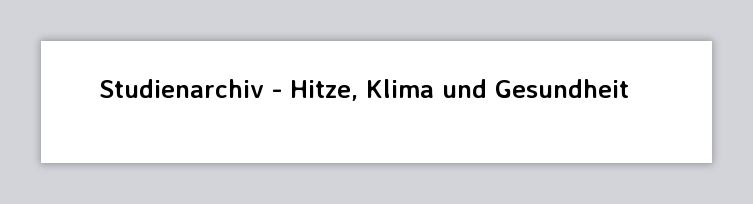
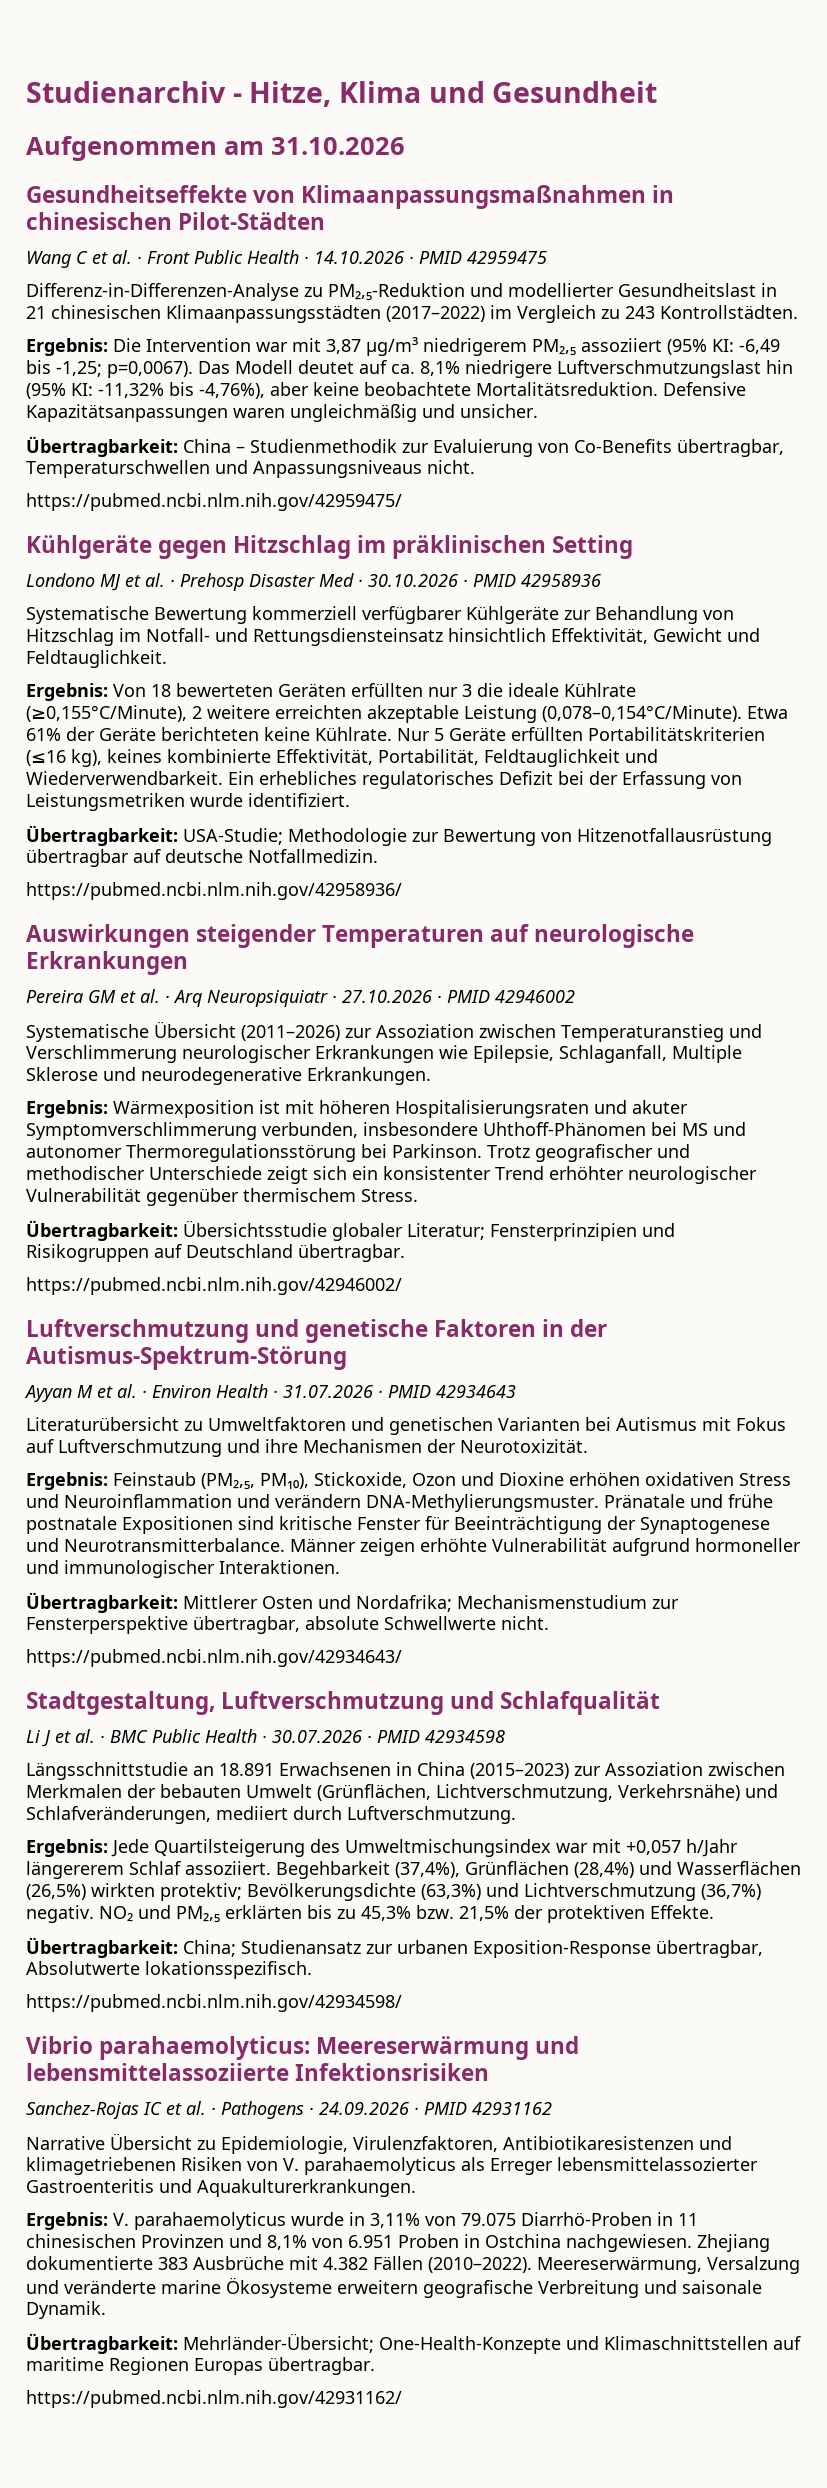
+ Aufgenommen am 31.10.2026
+ Gesundheitseffekte von Klimaanpassungsmaßnahmen in chinesischen Pilot-Städten
+ Wang C et al. · Front Public Health · 14.10.2026 · PMID 42959475
+ Differenz-in-Differenzen-Analyse zu PM₂,₅-Reduktion und modellierter Gesundheitslast in 21 chinesischen Klimaanpassungsstädten (2017–2022) im Vergleich zu 243 Kontrollstädten.
+ Ergebnis: Die Intervention war mit 3,87 μg/m³ niedrigerem PM₂,₅ assoziiert (95% KI: -6,49 bis -1,25; p=0,0067). Das Modell deutet auf ca. 8,1% niedrigere Luftverschmutzungslast hin (95% KI: -11,32% bis -4,76%), aber keine beobachtete Mortalitätsreduktion. Defensive Kapazitätsanpassungen waren ungleichmäßig und unsicher.
+ Übertragbarkeit: China – Studienmethodik zur Evaluierung von Co-Benefits übertragbar, Temperaturschwellen und Anpassungsniveaus nicht.
+ https://pubmed.ncbi.nlm.nih.gov/42959475/
+ Kühlgeräte gegen Hitzschlag im präklinischen Setting
+ Londono MJ et al. · Prehosp Disaster Med · 30.10.2026 · PMID 42958936
+ Systematische Bewertung kommerziell verfügbarer Kühlgeräte zur Behandlung von Hitzschlag im Notfall- und Rettungsdiensteinsatz hinsichtlich Effektivität, Gewicht und Feldtauglichkeit.
+ Ergebnis: Von 18 bewerteten Geräten erfüllten nur 3 die ideale Kühlrate (≥0,155°C/Minute), 2 weitere erreichten akzeptable Leistung (0,078–0,154°C/Minute). Etwa 61% der Geräte berichteten keine Kühlrate. Nur 5 Geräte erfüllten Portabilitätskriterien (≤16 kg), keines kombinierte Effektivität, Portabilität, Feldtauglichkeit und Wiederverwendbarkeit. Ein erhebliches regulatorisches Defizit bei der Erfassung von Leistungsmetriken wurde identifiziert.
+ Übertragbarkeit: USA-Studie; Methodologie zur Bewertung von Hitzenotfallausrüstung übertragbar auf deutsche Notfallmedizin.
+ https://pubmed.ncbi.nlm.nih.gov/42958936/
+ Auswirkungen steigender Temperaturen auf neurologische Erkrankungen
+ Pereira GM et al. · Arq Neuropsiquiatr · 27.10.2026 · PMID 42946002
+ Systematische Übersicht (2011–2026) zur Assoziation zwischen Temperaturanstieg und Verschlimmerung neurologischer Erkrankungen wie Epilepsie, Schlaganfall, Multiple Sklerose und neurodegenerative Erkrankungen.
+ Ergebnis: Wärmexposition ist mit höheren Hospitalisierungsraten und akuter Symptomverschlimmerung verbunden, insbesondere Uhthoff-Phänomen bei MS und autonomer Thermoregulationsstörung bei Parkinson. Trotz geografischer und methodischer Unterschiede zeigt sich ein konsistenter Trend erhöhter neurologischer Vulnerabilität gegenüber thermischem Stress.
+ Übertragbarkeit: Übersichtsstudie globaler Literatur; Fensterprinzipien und Risikogruppen auf Deutschland übertragbar.
+ https://pubmed.ncbi.nlm.nih.gov/42946002/
+ Luftverschmutzung und genetische Faktoren in der Autismus-Spektrum-Störung
+ Ayyan M et al. · Environ Health · 31.07.2026 · PMID 42934643
+ Literaturübersicht zu Umweltfaktoren und genetischen Varianten bei Autismus mit Fokus auf Luftverschmutzung und ihre Mechanismen der Neurotoxizität.
+ Ergebnis: Feinstaub (PM₂,₅, PM₁₀), Stickoxide, Ozon und Dioxine erhöhen oxidativen Stress und Neuroinflammation und verändern DNA-Methylierungsmuster. Pränatale und frühe postnatale Expositionen sind kritische Fenster für Beeinträchtigung der Synaptogenese und Neurotransmitterbalance. Männer zeigen erhöhte Vulnerabilität aufgrund hormoneller und immunologischer Interaktionen.
+ Übertragbarkeit: Mittlerer Osten und Nordafrika; Mechanismenstudium zur Fensterperspektive übertragbar, absolute Schwellwerte nicht.
+ https://pubmed.ncbi.nlm.nih.gov/42934643/
+ Stadtgestaltung, Luftverschmutzung und Schlafqualität
+ Li J et al. · BMC Public Health · 30.07.2026 · PMID 42934598
+ Längsschnittstudie an 18.891 Erwachsenen in China (2015–2023) zur Assoziation zwischen Merkmalen der bebauten Umwelt (Grünflächen, Lichtverschmutzung, Verkehrsnähe) und Schlafveränderungen, mediiert durch Luftverschmutzung.
+ Ergebnis: Jede Quartilsteigerung des Umweltmischungsindex war mit +0,057 h/Jahr längererem Schlaf assoziiert. Begehbarkeit (37,4%), Grünflächen (28,4%) und Wasserflächen (26,5%) wirkten protektiv; Bevölkerungsdichte (63,3%) und Lichtverschmutzung (36,7%) negativ. NO₂ und PM₂,₅ erklärten bis zu 45,3% bzw. 21,5% der protektiven Effekte.
+ Übertragbarkeit: China; Studienansatz zur urbanen Exposition-Response übertragbar, Absolutwerte lokationsspezifisch.
+ https://pubmed.ncbi.nlm.nih.gov/42934598/
+ Vibrio parahaemolyticus: Meereserwärmung und lebensmittelassoziierte Infektionsrisiken
+ Sanchez-Rojas IC et al. · Pathogens · 24.09.2026 · PMID 42931162
+ Narrative Übersicht zu Epidemiologie, Virulenzfaktoren, Antibiotikaresistenzen und klimagetriebenen Risiken von V. parahaemolyticus als Erreger lebensmittelassozierter Gastroenteritis und Aquakulturerkrankungen.
+ Ergebnis: V. parahaemolyticus wurde in 3,11% von 79.075 Diarrhö-Proben in 11 chinesischen Provinzen und 8,1% von 6.951 Proben in Ostchina nachgewiesen. Zhejiang dokumentierte 383 Ausbrüche mit 4.382 Fällen (2010–2022). Meereserwärmung, Versalzung und veränderte marine Ökosysteme erweitern geografische Verbreitung und saisonale Dynamik.
+ Übertragbarkeit: Mehrländer-Übersicht; One-Health-Konzepte und Klimaschnittstellen auf maritime Regionen Europas übertragbar.
+ https://pubmed.ncbi.nlm.nih.gov/42931162/

